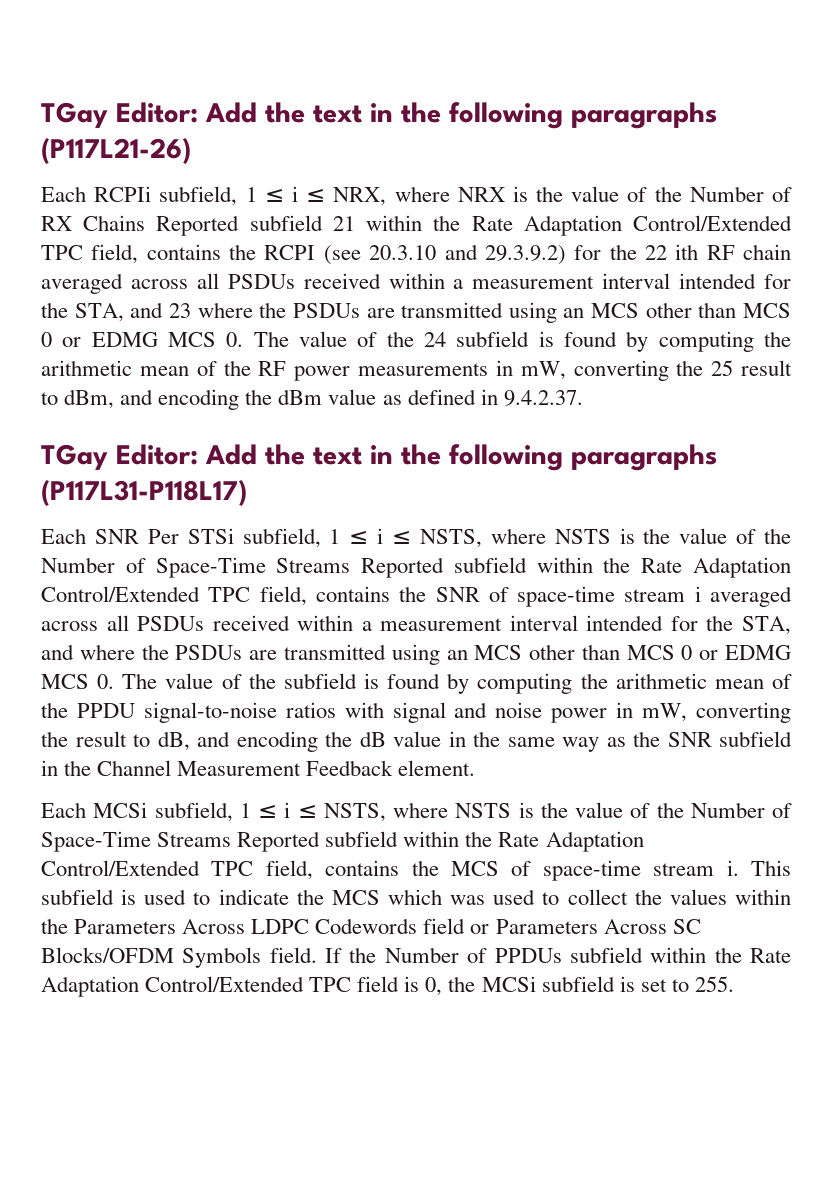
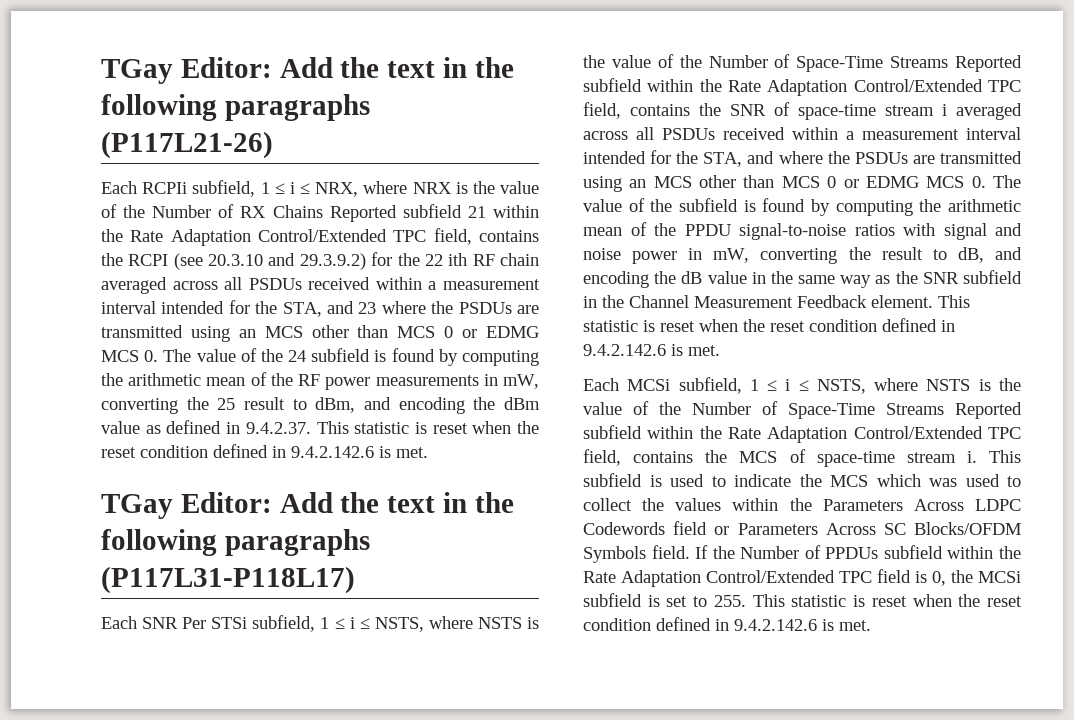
- Each RCPIi subfield, 1 ≤ i ≤ NRX, where NRX is the value of the Number of RX Chains Reported subfield 21 within the Rate Adaptation Control/Extended TPC field, contains the RCPI (see 20.3.10 and 29.3.9.2) for the 22 ith RF chain averaged across all PSDUs received within a measurement interval intended for the STA, and 23 where the PSDUs are transmitted using an MCS other than MCS 0 or EDMG MCS 0. The value of the 24 subfield is found by computing the arithmetic mean of the RF power measurements in mW, converting the 25 result to dBm, and encoding the dBm value as defined in 9.4.2.37.
+ Each RCPIi subfield, 1 ≤ i ≤ NRX, where NRX is the value of the Number of RX Chains Reported subfield 21 within the Rate Adaptation Control/Extended TPC field, contains the RCPI (see 20.3.10 and 29.3.9.2) for the 22 ith RF chain averaged across all PSDUs received within a measurement interval intended for the STA, and 23 where the PSDUs are transmitted using an MCS other than MCS 0 or EDMG MCS 0. The value of the 24 subfield is found by computing the arithmetic mean of the RF power measurements in mW, converting the 25 result to dBm, and encoding the dBm value as defined in 9.4.2.37. This statistic is reset when the reset condition defined in 9.4.2.142.6 is met.
- Each SNR Per STSi subfield, 1 ≤ i ≤ NSTS, where NSTS is the value of the Number of Space-Time Streams Reported subfield within the Rate Adaptation Control/Extended TPC field, contains the SNR of space-time stream i averaged across all PSDUs received within a measurement interval intended for the STA, and where the PSDUs are transmitted using an MCS other than MCS 0 or EDMG MCS 0. The value of the subfield is found by computing the arithmetic mean of the PPDU signal-to-noise ratios with signal and noise power in mW, converting the result to dB, and encoding the dB value in the same way as the SNR subfield in the Channel Measurement Feedback element.
+ Each SNR Per STSi subfield, 1 ≤ i ≤ NSTS, where NSTS is the value of the Number of Space-Time Streams Reported subfield within the Rate Adaptation Control/Extended TPC field, contains the SNR of space-time stream i averaged across all PSDUs received within a measurement interval intended for the STA, and where the PSDUs are transmitted using an MCS other than MCS 0 or EDMG MCS 0. The value of the subfield is found by computing the arithmetic mean of the PPDU signal-to-noise ratios with signal and noise power in mW, converting the result to dB, and encoding the dB value in the same way as the SNR subfield in the Channel Measurement Feedback element. This statistic is reset when the reset condition defined in 9.4.2.142.6 is met.
- If the Number of PPDUs subfield within the Rate Adaptation Control/Extended TPC field is 0, the MCSi subfield is set to 255.
+ If the Number of PPDUs subfield within the Rate Adaptation Control/Extended TPC field is 0, the MCSi subfield is set to 255. This statistic is reset when the reset condition defined in 9.4.2.142.6 is met.

